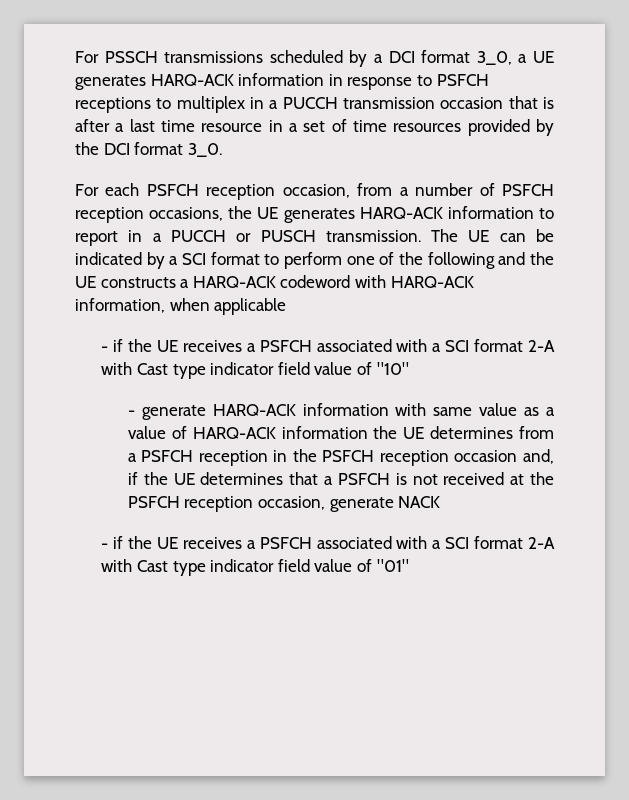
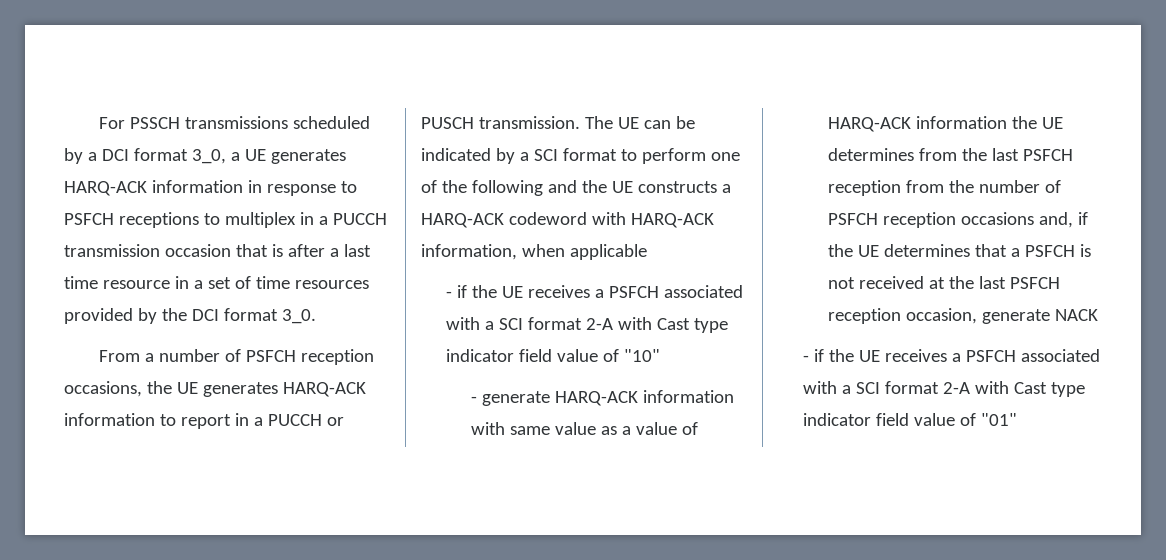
- For each PSFCH reception occasion, from a number of PSFCH reception occasions, the UE generates HARQ-ACK information to report in a PUCCH or PUSCH transmission.
+ From a number of PSFCH reception occasions, the UE generates HARQ-ACK information to report in a PUCCH or PUSCH transmission.
- - generate HARQ-ACK information with same value as a value of HARQ-ACK information the UE determines from a PSFCH reception in the PSFCH reception occasion and, if the UE determines that a PSFCH is not received at the PSFCH reception occasion, generate NACK
+ - generate HARQ-ACK information with same value as a value of HARQ-ACK information the UE determines from the last PSFCH reception from the number of PSFCH reception occasions and, if the UE determines that a PSFCH is not received at the last PSFCH reception occasion, generate NACK

